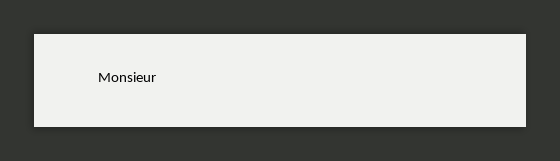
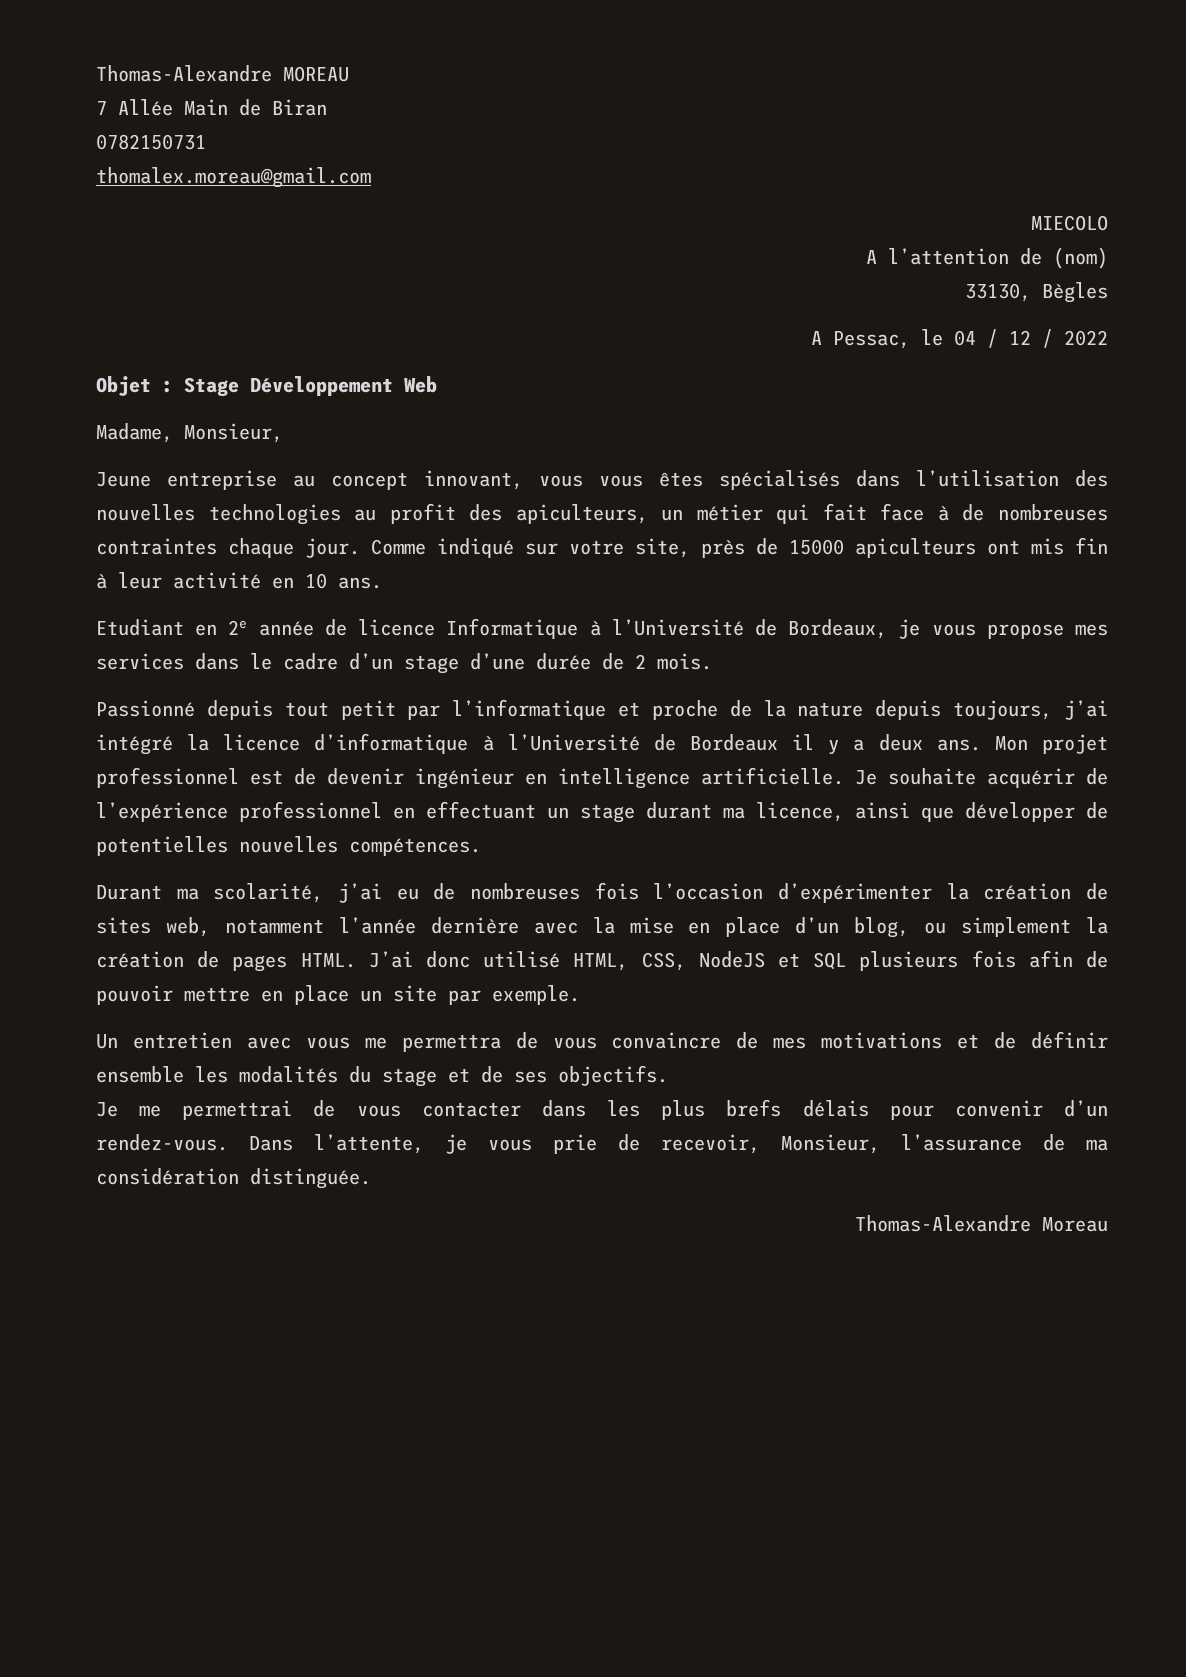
- Monsieur
+ Thomas-Alexandre MOREAU
+ 7 Allée Main de Biran
+ 0782150731
+ thomalex.moreau@gmail.com
+ MIECOLO
+ A l’attention de (nom)
+ 33130, Bègles
+ A Pessac, le 04 / 12 / 2022
+ Objet : Stage Développement Web
+ Madame, Monsieur,
+ Jeune entreprise au concept innovant, vous vous êtes spécialisés dans l’utilisation des nouvelles technologies au profit des apiculteurs, un métier qui fait face à de nombreuses contraintes chaque jour. Comme indiqué sur votre site, près de 15000 apiculteurs ont mis fin à leur activité en 10 ans.
+ Etudiant en 2e année de licence Informatique à l’Université de Bordeaux, je vous propose mes services dans le cadre d’un stage d’une durée de 2 mois.
+ Passionné depuis tout petit par l’informatique et proche de la nature depuis toujours, j’ai intégré la licence d’informatique à l’Université de Bordeaux il y a deux ans. Mon projet professionnel est de devenir ingénieur en intelligence artificielle. Je souhaite acquérir de l’expérience professionnel en effectuant un stage durant ma licence, ainsi que développer de potentielles nouvelles compétences.
+ Durant ma scolarité, j’ai eu de nombreuses fois l’occasion d’expérimenter la création de sites web, notamment l’année dernière avec la mise en place d’un blog, ou simplement la création de pages HTML. J’ai donc utilisé HTML, CSS, NodeJS et SQL plusieurs fois afin de pouvoir mettre en place un site par exemple.
+ Un entretien avec vous me permettra de vous convaincre de mes motivations et de définir ensemble les modalités du stage et de ses objectifs.
+ Je me permettrai de vous contacter dans les plus brefs délais pour convenir d’un rendez-vous. Dans l’attente, je vous prie de recevoir, Monsieur, l’assurance de ma considération distinguée.
+ Thomas-Alexandre Moreau

